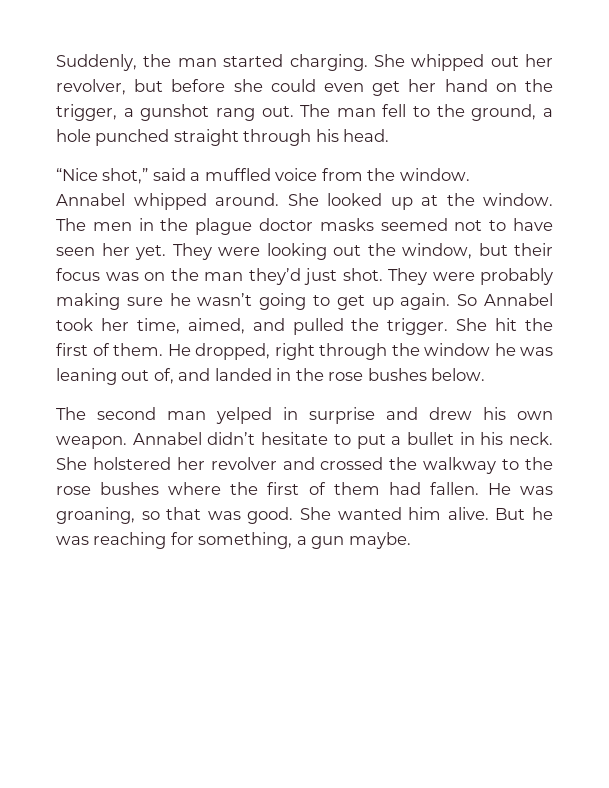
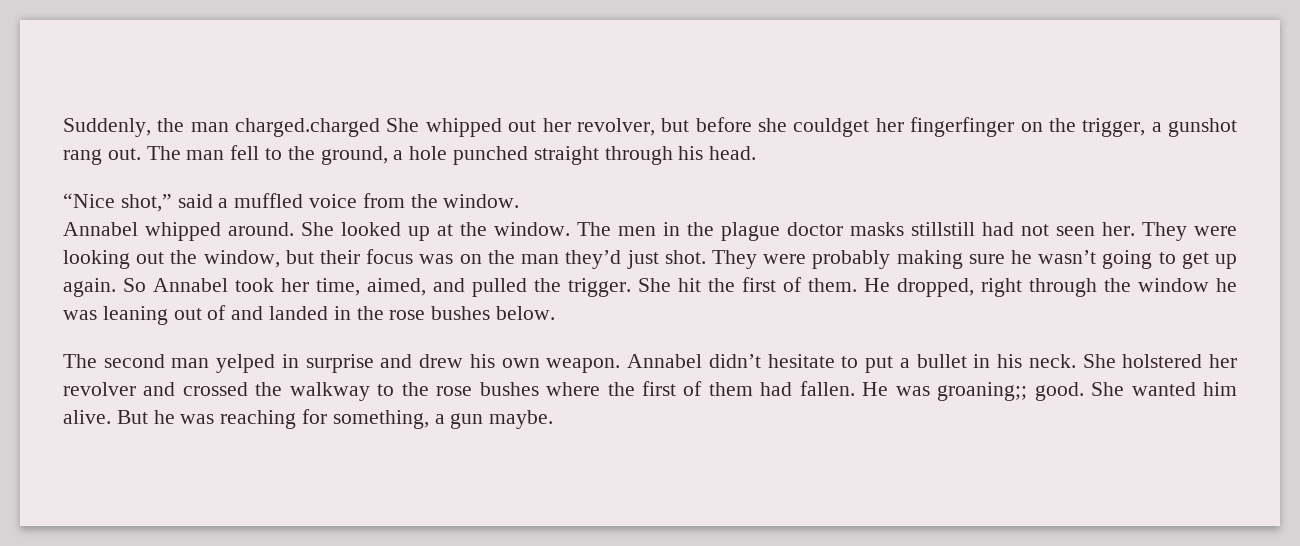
- Suddenly, the man started charging. She whipped out her revolver, but before she could even get her hand on the trigger, a gunshot rang out.
+ Suddenly, the man charged.charged She whipped out her revolver, but before she couldget her fingerfinger on the trigger, a gunshot rang out.
- The men in the plague doctor masks seemed not to have seen her yet.
+ The men in the plague doctor masks stillstill had not seen her.
- He dropped, right through the window he was leaning out of, and landed in the rose bushes below.
+ He dropped, right through the window he was leaning out of and landed in the rose bushes below.
- He was groaning, so that was good.
+ He was groaning;; good.

